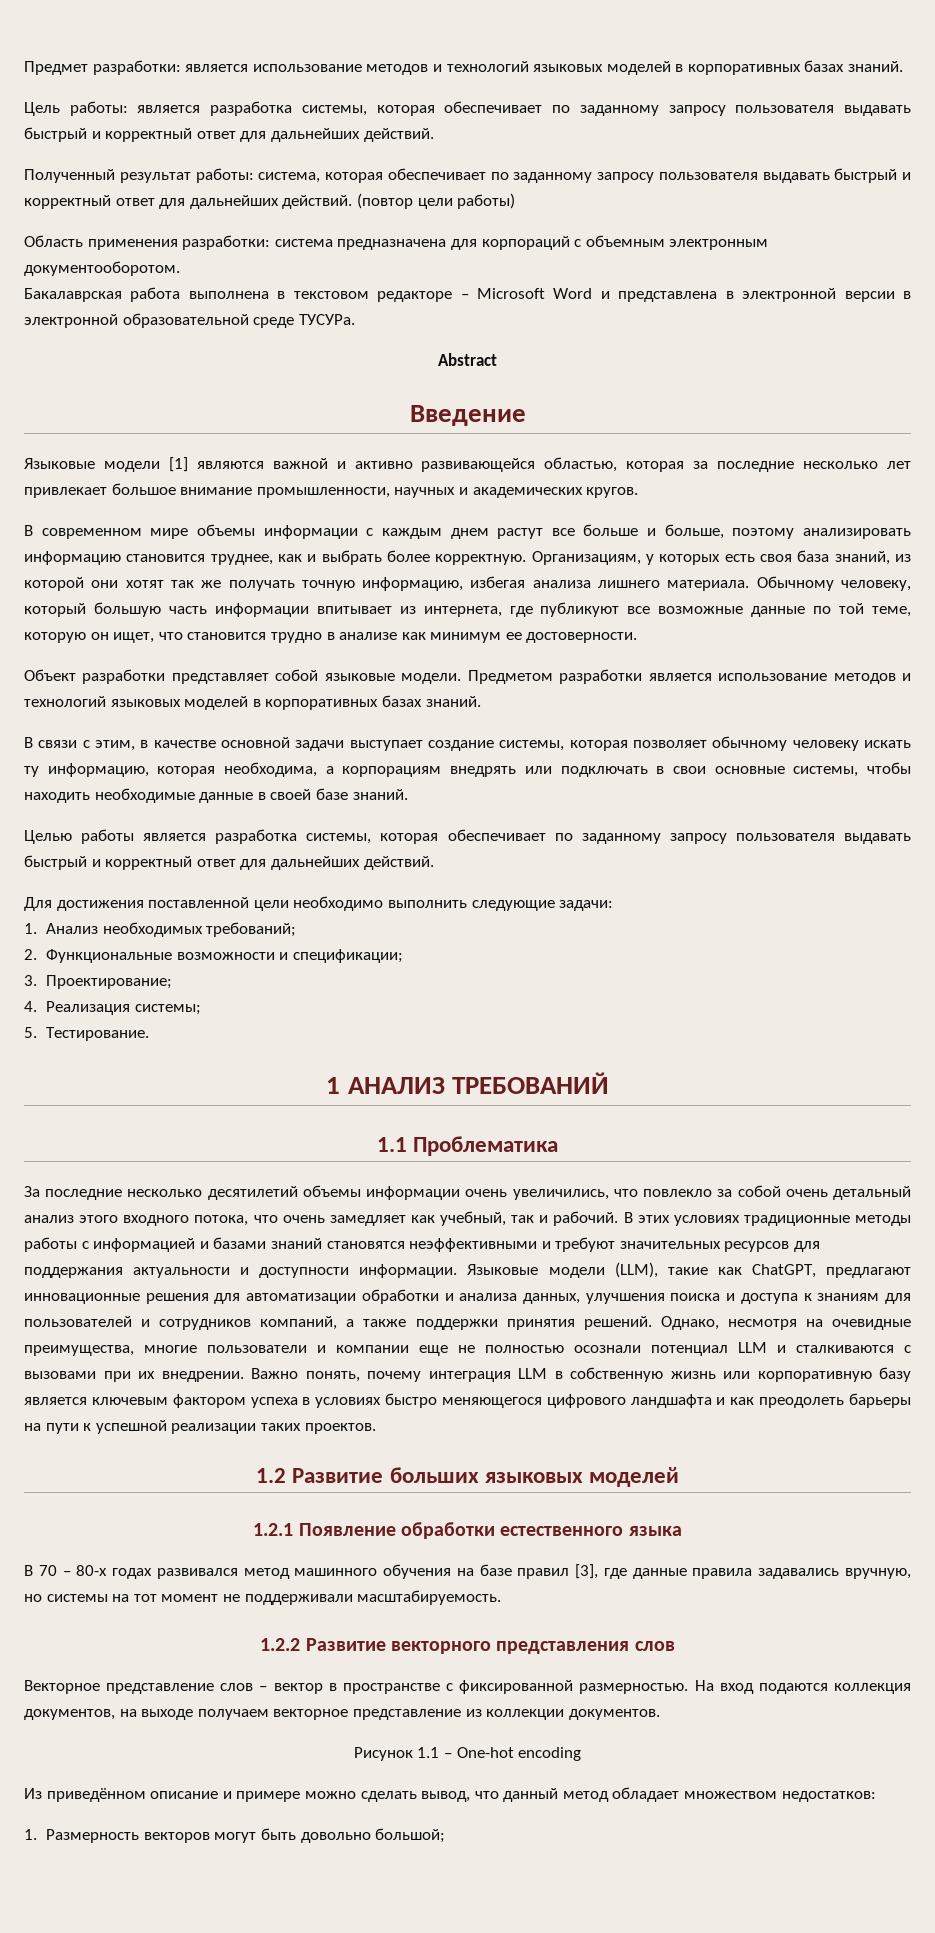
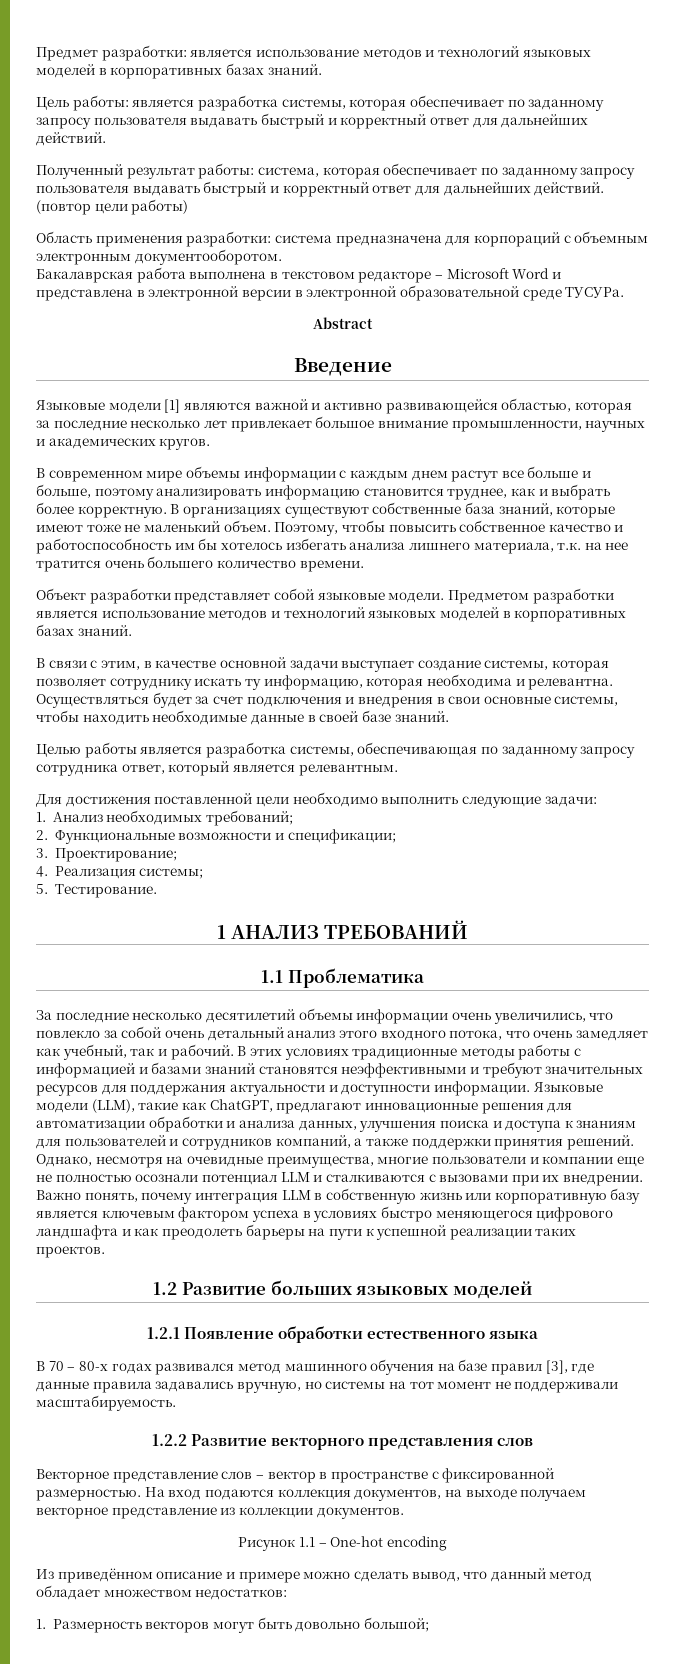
- Организациям, у которых есть своя база знаний, из которой они хотят так же получать точную информацию, избегая анализа лишнего материала. Обычному человеку, который большую часть информации впитывает из интернета, где публикуют все возможные данные по той теме, которую он ищет, что становится трудно в анализе как минимум ее достоверности.
+ В организациях существуют собственные база знаний, которые имеют тоже не маленький объем. Поэтому, чтобы повысить собственное качество и работоспособность им бы хотелось избегать анализа лишнего материала, т.к. на нее тратится очень большего количество времени.
- В связи с этим, в качестве основной задачи выступает создание системы, которая позволяет обычному человеку искать ту информацию, которая необходима, а корпорациям внедрять или подключать в свои основные системы, чтобы находить необходимые данные в своей базе знаний.
+ В связи с этим, в качестве основной задачи выступает создание системы, которая позволяет сотруднику искать ту информацию, которая необходима и релевантна. Осуществляться будет за счет подключения и внедрения в свои основные системы, чтобы находить необходимые данные в своей базе знаний.
- Целью работы является разработка системы, которая обеспечивает по заданному запросу пользователя выдавать быстрый и корректный ответ для дальнейших действий.
+ Целью работы является разработка системы, обеспечивающая по заданному запросу сотрудника ответ, который является релевантным.

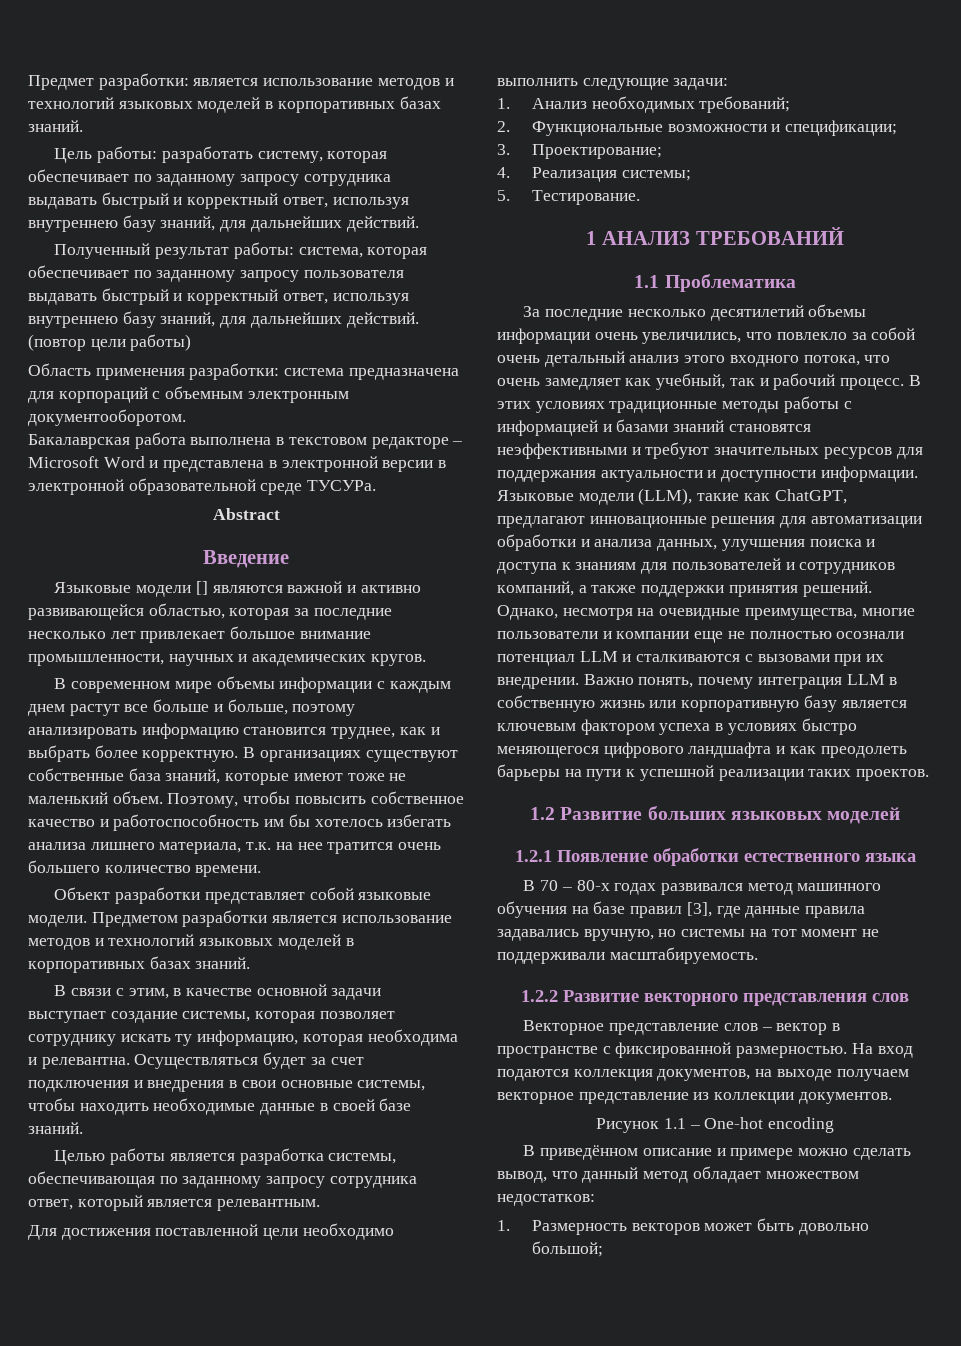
- Цель работы: является разработка системы, которая обеспечивает по заданному запросу пользователя выдавать быстрый и корректный ответ для дальнейших действий.
+ Цель работы: разработать систему, которая обеспечивает по заданному запросу сотрудника выдавать быстрый и корректный ответ, используя внутреннею базу знаний, для дальнейших действий.
- Полученный результат работы: система, которая обеспечивает по заданному запросу пользователя выдавать быстрый и корректный ответ для дальнейших действий.
+ Полученный результат работы: система, которая обеспечивает по заданному запросу пользователя выдавать быстрый и корректный ответ, используя внутреннею базу знаний, для дальнейших действий.
- Языковые модели [1] являются важной и активно развивающейся областью, которая за последние несколько лет привлекает большое внимание промышленности, научных и академических кругов.
+ Языковые модели [] являются важной и активно развивающейся областью, которая за последние несколько лет привлекает большое внимание промышленности, научных и академических кругов.
- За последние несколько десятилетий объемы информации очень увеличились, что повлекло за собой очень детальный анализ этого входного потока, что очень замедляет как учебный, так и рабочий.
+ За последние несколько десятилетий объемы информации очень увеличились, что повлекло за собой очень детальный анализ этого входного потока, что очень замедляет как учебный, так и рабочий процесс.
- Из приведённом описание и примере можно сделать вывод, что данный метод обладает множеством недостатков:
+ В приведённом описание и примере можно сделать вывод, что данный метод обладает множеством недостатков:
- 1. Размерность векторов могут быть довольно большой;
+ 1. Размерность векторов может быть довольно большой;

